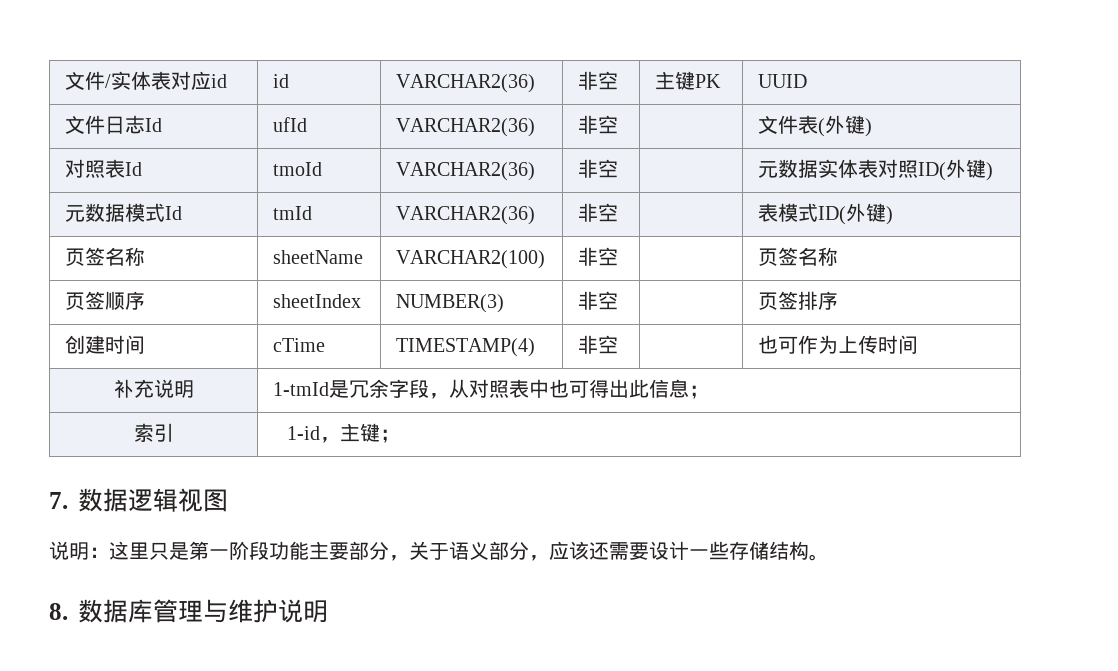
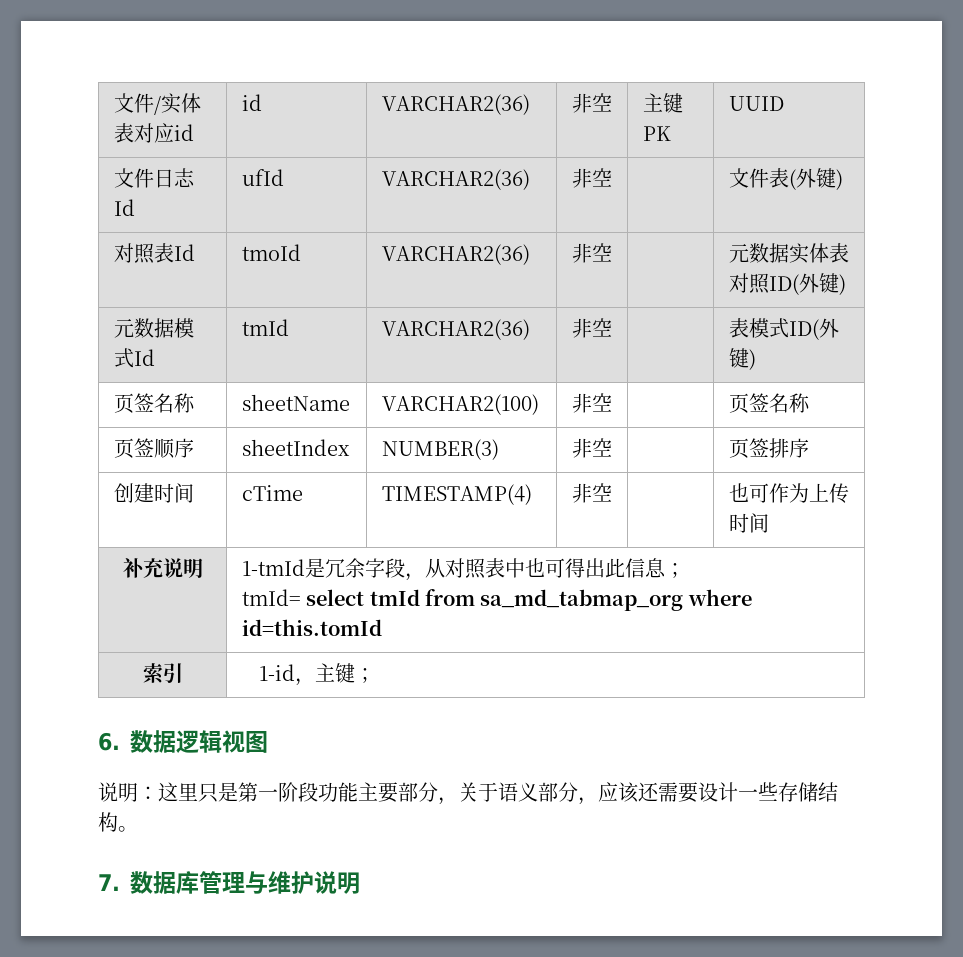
  补充说明 | 1-tmId是冗余字段，从对照表中也可得出此信息；
+ tmId= select tmId from sa_md_tabmap_org where id=this.tomId
- 7.数据逻辑视图
+ 6.数据逻辑视图
- 8.数据库管理与维护说明
+ 7.数据库管理与维护说明

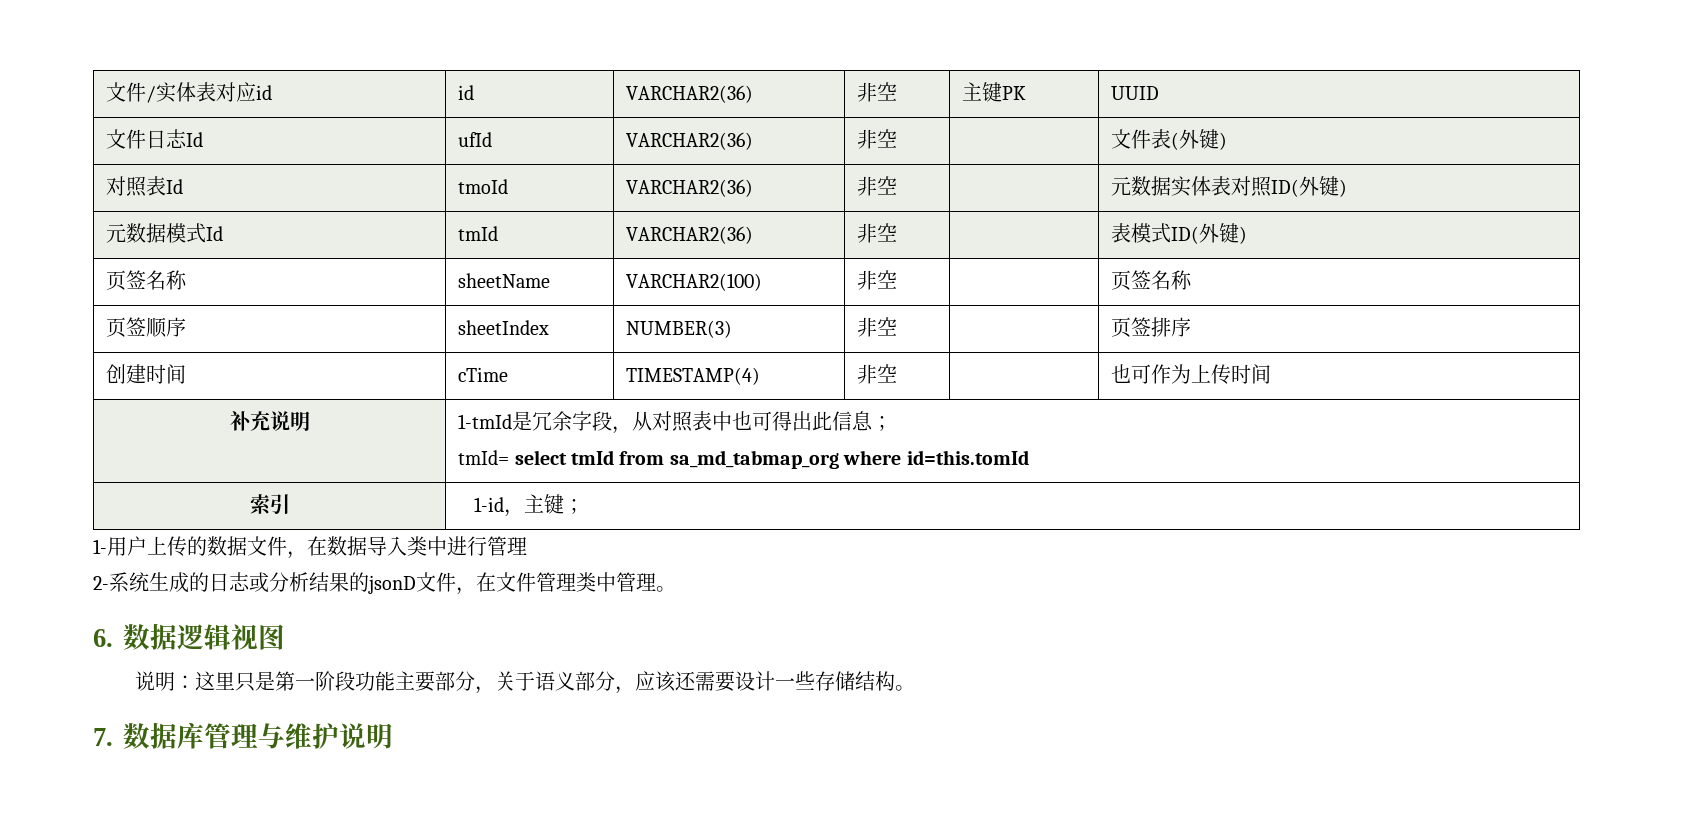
+ 1-用户上传的数据文件，在数据导入类中进行管理
+ 2-系统生成的日志或分析结果的jsonD文件，在文件管理类中管理。

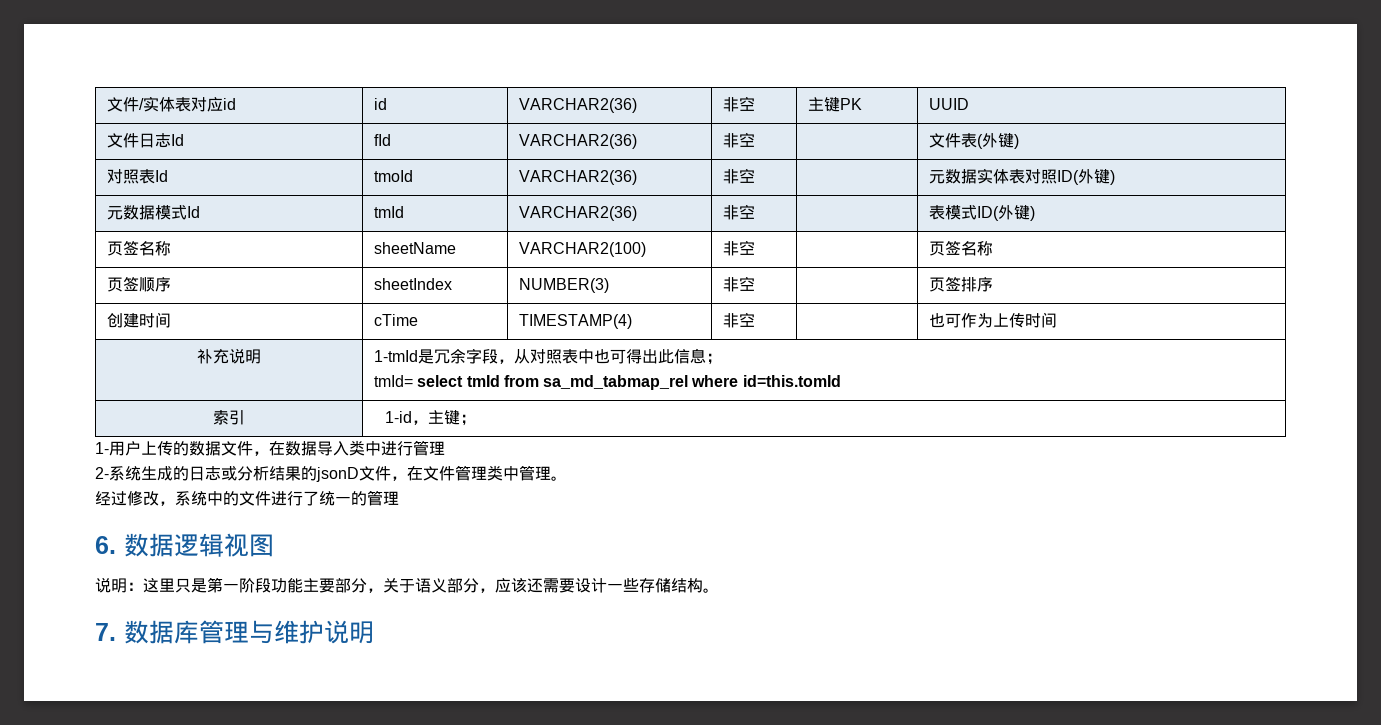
- 文件日志Id | ufId | VARCHAR2(36) | 非空 | | 文件表(外键)
+ 文件日志Id | fId | VARCHAR2(36) | 非空 | | 文件表(外键)
  补充说明 | 1-tmId是冗余字段，从对照表中也可得出此信息；
- tmId= select tmId from sa_md_tabmap_org where id=this.tomId
+ tmId= select tmId from sa_md_tabmap_rel where id=this.tomId
+ 经过修改，系统中的文件进行了统一的管理

